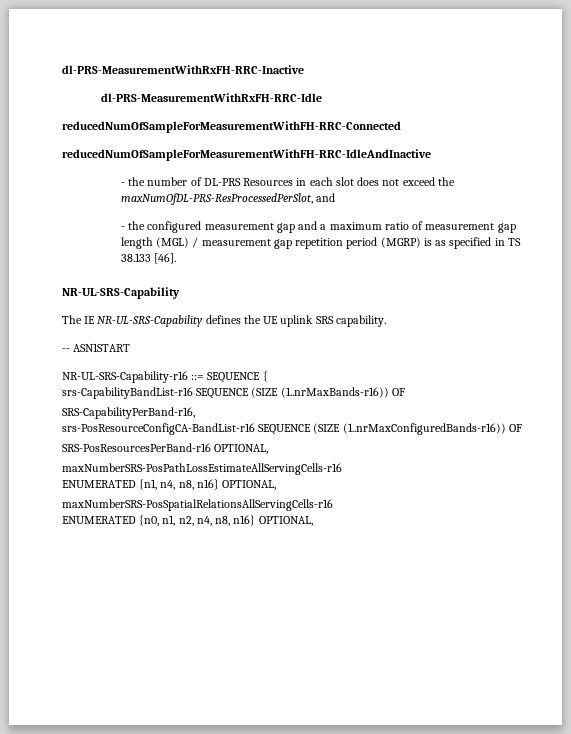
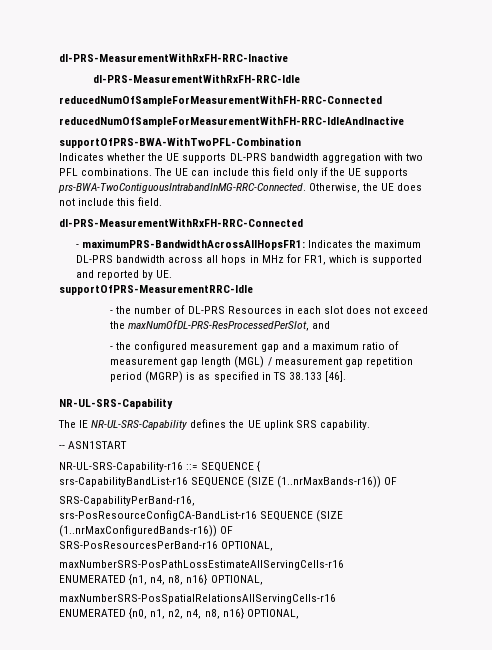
+ supportOfPRS-BWA-WithTwoPFL-Combination
+ Indicates whether the UE supports DL-PRS bandwidth aggregation with two PFL combinations. The UE can include this field only if the UE supports prs-BWA-TwoContiguousIntrabandInMG-RRC-Connected. Otherwise, the UE does not include this field.
+ dl-PRS-MeasurementWithRxFH-RRC-Connected
+ - maximumPRS-BandwidthAcrossAllHopsFR1: Indicates the maximum DL-PRS bandwidth across all hops in MHz for FR1, which is supported and reported by UE.
+ supportOfPRS-MeasurementRRC-Idle

